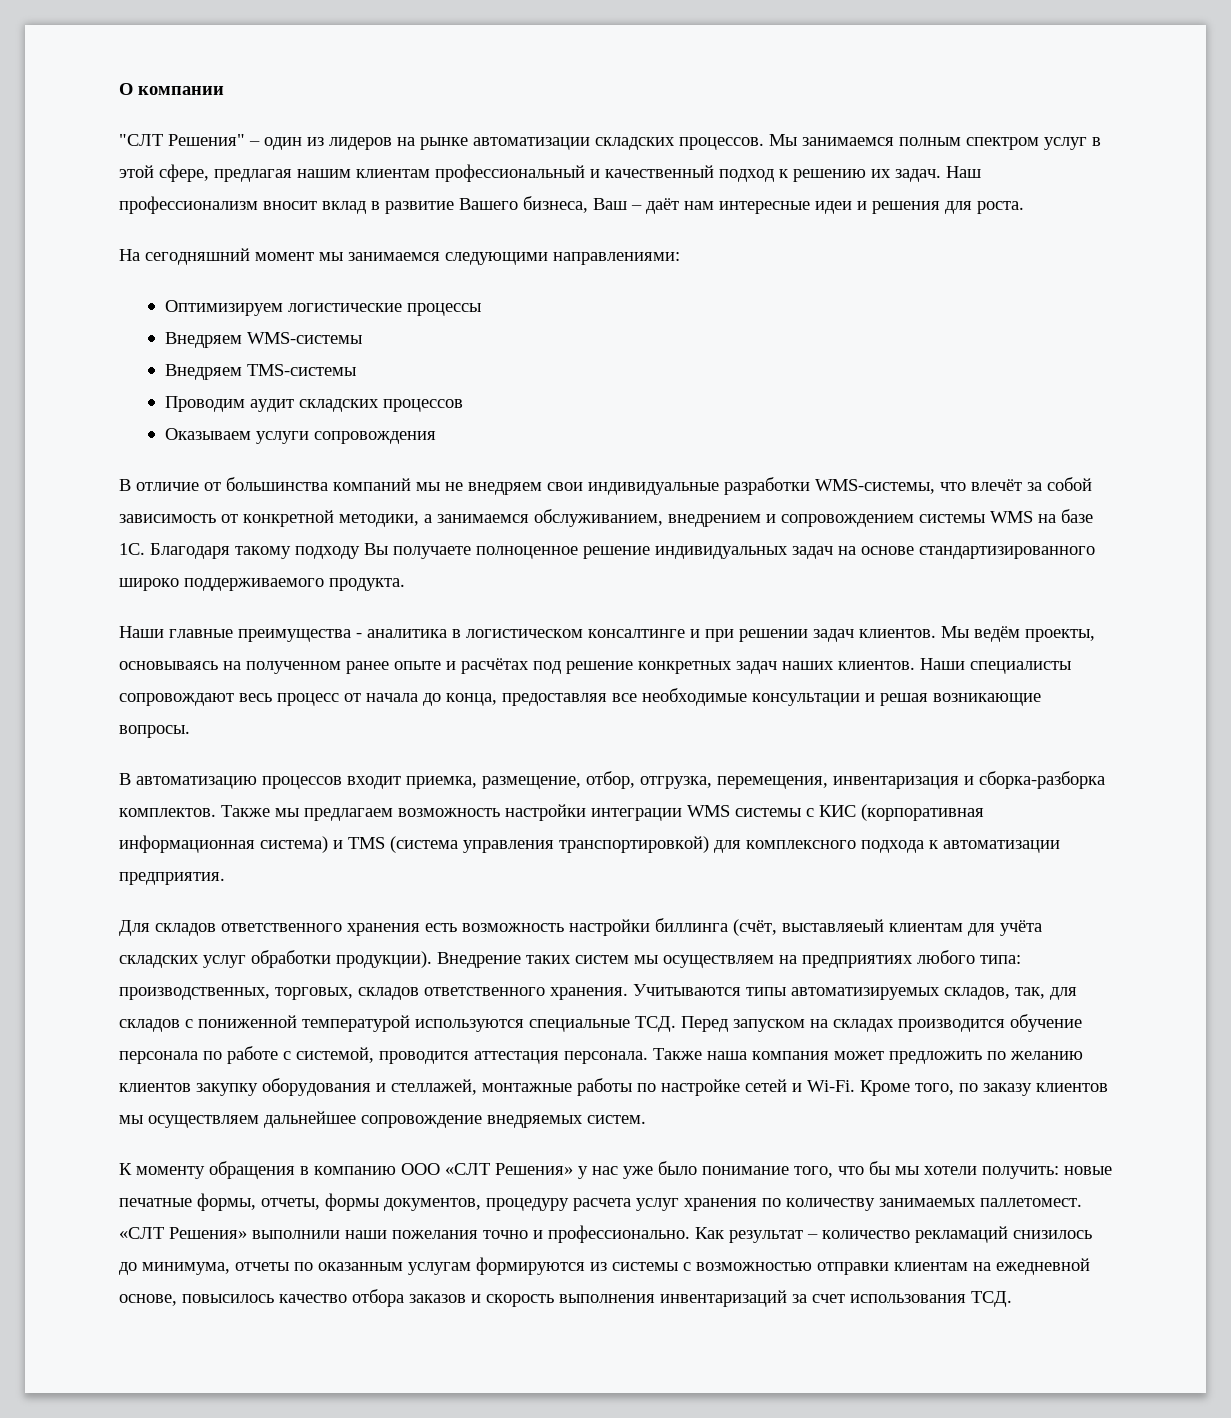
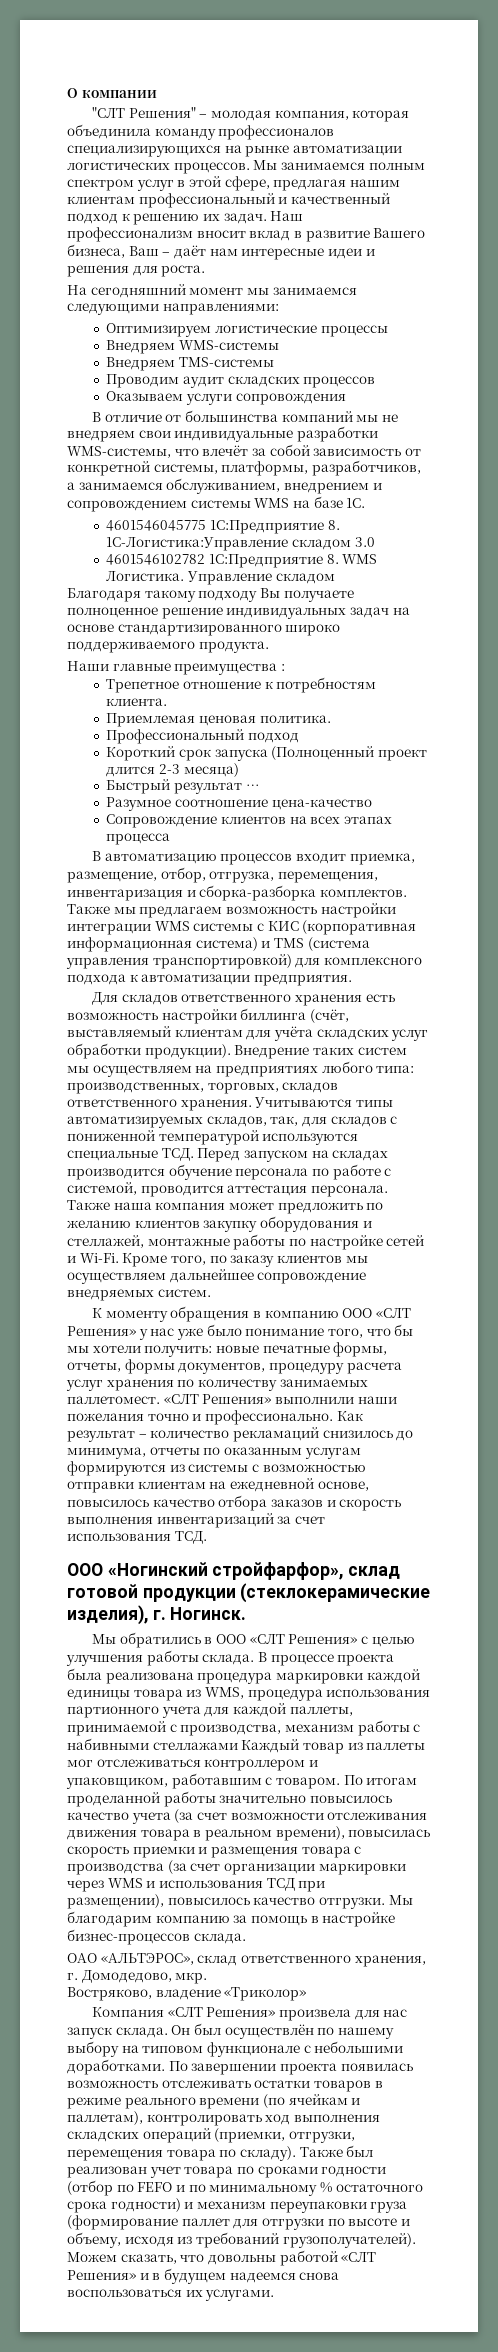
- "СЛТ Решения" – один из лидеров на рынке автоматизации складских процессов.
+ "СЛТ Решения" – молодая компания, которая объединила команду профессионалов специализирующихся на рынке автоматизации логистических процессов.
- В отличие от большинства компаний мы не внедряем свои индивидуальные разработки WMS-системы, что влечёт за собой зависимость от конкретной методики, а занимаемся обслуживанием, внедрением и сопровождением системы WMS на базе 1С. Благодаря такому подходу Вы получаете полноценное решение индивидуальных задач на основе стандартизированного широко поддерживаемого продукта.
+ В отличие от большинства компаний мы не внедряем свои индивидуальные разработки WMS-системы, что влечёт за собой зависимость от конкретной системы, платформы, разработчиков, а занимаемся обслуживанием, внедрением и сопровождением системы WMS на базе 1С.
+ 4601546045775 1С:Предприятие 8. 1С-Логистика:Управление складом 3.0
+ 4601546102782 1С:Предприятие 8. WMS Логистика. Управление складом
+ Благодаря такому подходу Вы получаете полноценное решение индивидуальных задач на основе стандартизированного широко поддерживаемого продукта.
- Наши главные преимущества - аналитика в логистическом консалтинге и при решении задач клиентов. Мы ведём проекты, основываясь на полученном ранее опыте и расчётах под решение конкретных задач наших клиентов. Наши специалисты сопровождают весь процесс от начала до конца, предоставляя все необходимые консультации и решая возникающие вопросы.
+ Наши главные преимущества :
+ Трепетное отношение к потребностям клиента.
+ Приемлемая ценовая политика.
+ Профессиональный подход
+ Короткий срок запуска (Полноценный проект длится 2-3 месяца)
+ Быстрый результат …
+ Разумное соотношение цена-качество
+ Сопровождение клиентов на всех этапах процесса
- Для складов ответственного хранения есть возможность настройки биллинга (счёт, выставляеый клиентам для учёта складских услуг обработки продукции).
+ Для складов ответственного хранения есть возможность настройки биллинга (счёт, выставляемый клиентам для учёта складских услуг обработки продукции).
+ ООО «Ногинский стройфарфор», склад готовой продукции (стеклокерамические изделия), г. Ногинск.
+ Мы обратились в ООО «СЛТ Решения» с целью улучшения работы склада. В процессе проекта была реализована процедура маркировки каждой единицы товара из WMS, процедура использования партионного учета для каждой паллеты, принимаемой с производства, механизм работы с набивными стеллажами Каждый товар из паллеты мог отслеживаться контроллером и
+ упаковщиком, работавшим с товаром. По итогам проделанной работы значительно повысилось качество учета (за счет возможности отслеживания движения товара в реальном времени), повысилась скорость приемки и размещения товара с производства (за счет организации маркировки через WMS и использования ТСД при
+ размещении), повысилось качество отгрузки. Мы благодарим компанию за помощь в настройке бизнес-процессов склада.
+ ОАО «АЛЬТЭРОС», склад ответственного хранения, г. Домодедово, мкр.
+ Востряково, владение «Триколор»
+ Компания «СЛТ Решения» произвела для нас запуск склада. Он был осуществлён по нашему выбору на типовом функционале с небольшими доработками. По завершении проекта появилась возможность отслеживать остатки товаров в режиме реального времени (по ячейкам и паллетам), контролировать ход выполнения складских операций (приемки, отгрузки, перемещения товара по складу). Также был реализован учет товара по сроками годности (отбор по FEFO и по минимальному % остаточного срока годности) и механизм переупаковки груза (формирование паллет для отгрузки по высоте и объему, исходя из требований грузополучателей). Можем сказать, что довольны работой «СЛТ Решения» и в будущем надеемся снова воспользоваться их услугами.

